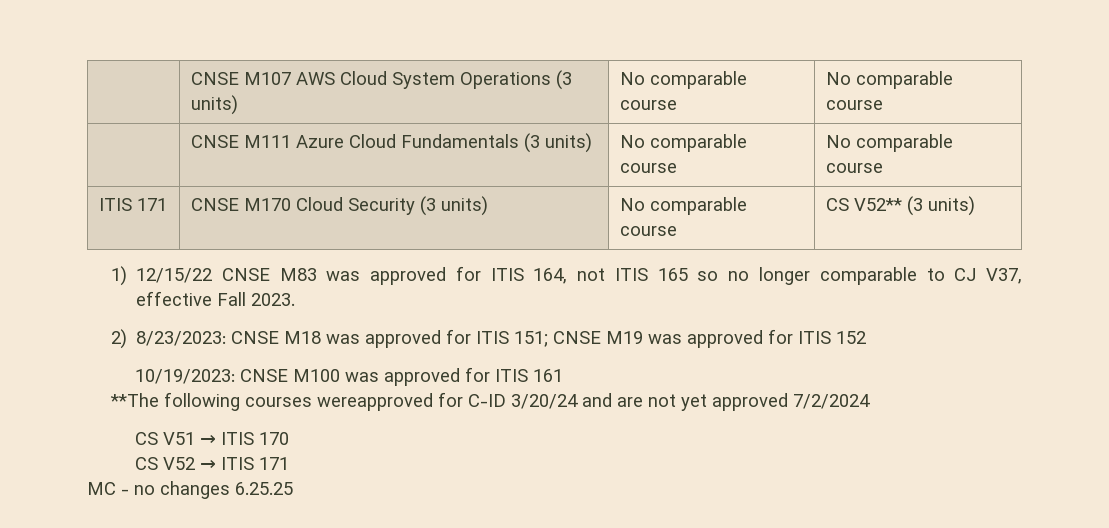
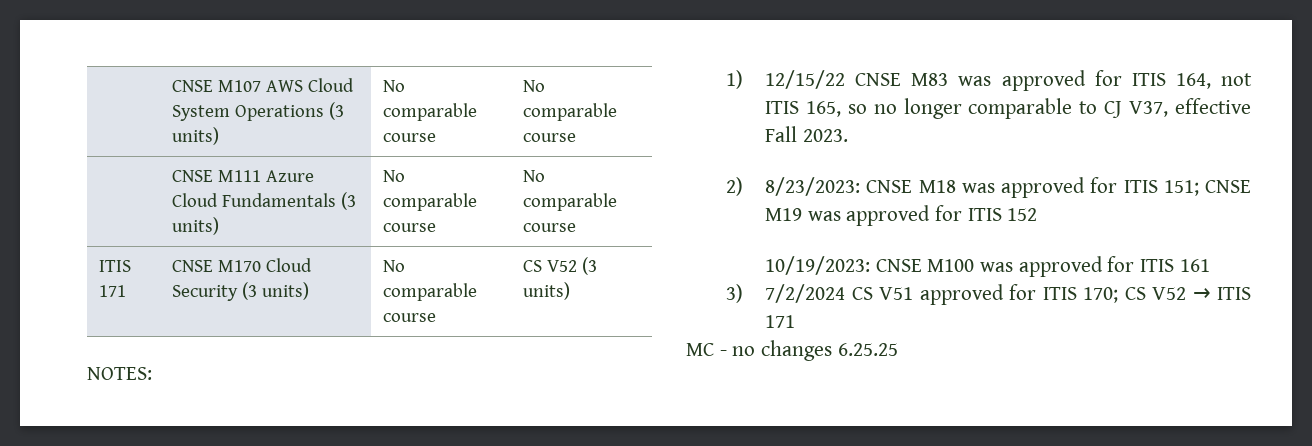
- ITIS 171 | CNSE M170 Cloud Security (3 units) | No comparable course | CS V52** (3 units)
+ ITIS 171 | CNSE M170 Cloud Security (3 units) | No comparable course | CS V52 (3 units)
+ NOTES:
- 1) 12/15/22 CNSE M83 was approved for ITIS 164, not ITIS 165 so no longer comparable to CJ V37, effective Fall 2023.
+ 1) 12/15/22 CNSE M83 was approved for ITIS 164, not ITIS 165, so no longer comparable to CJ V37, effective Fall 2023.
- **The following courses wereapproved for C-ID 3/20/24 and are not yet approved 7/2/2024
- CS V51 → ITIS 170
- CS V52 → ITIS 171
+ 3) 7/2/2024 CS V51 approved for ITIS 170; CS V52 → ITIS 171

